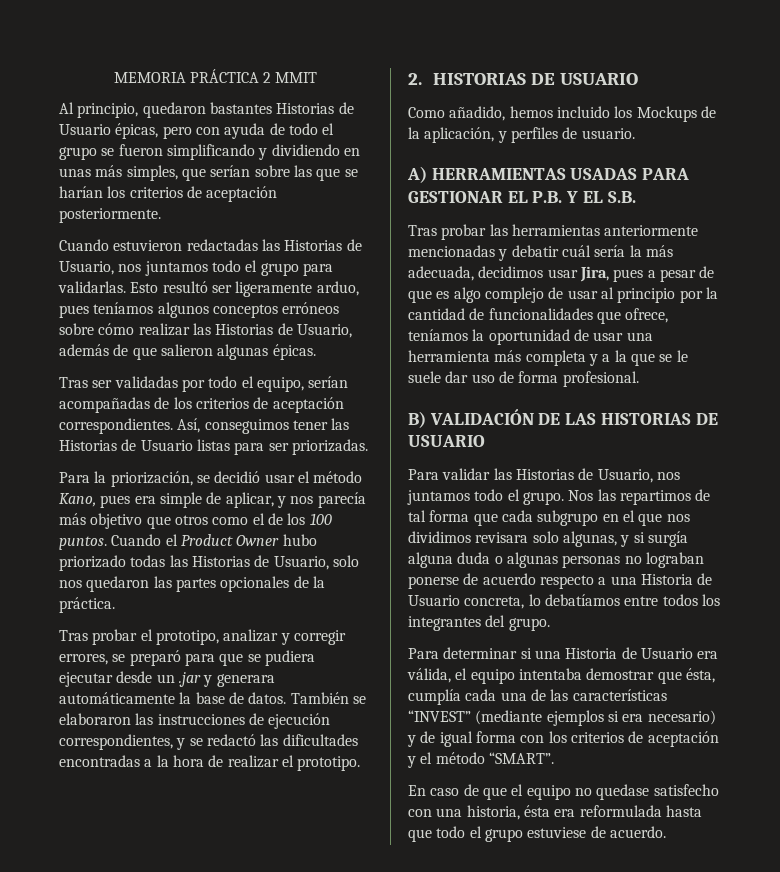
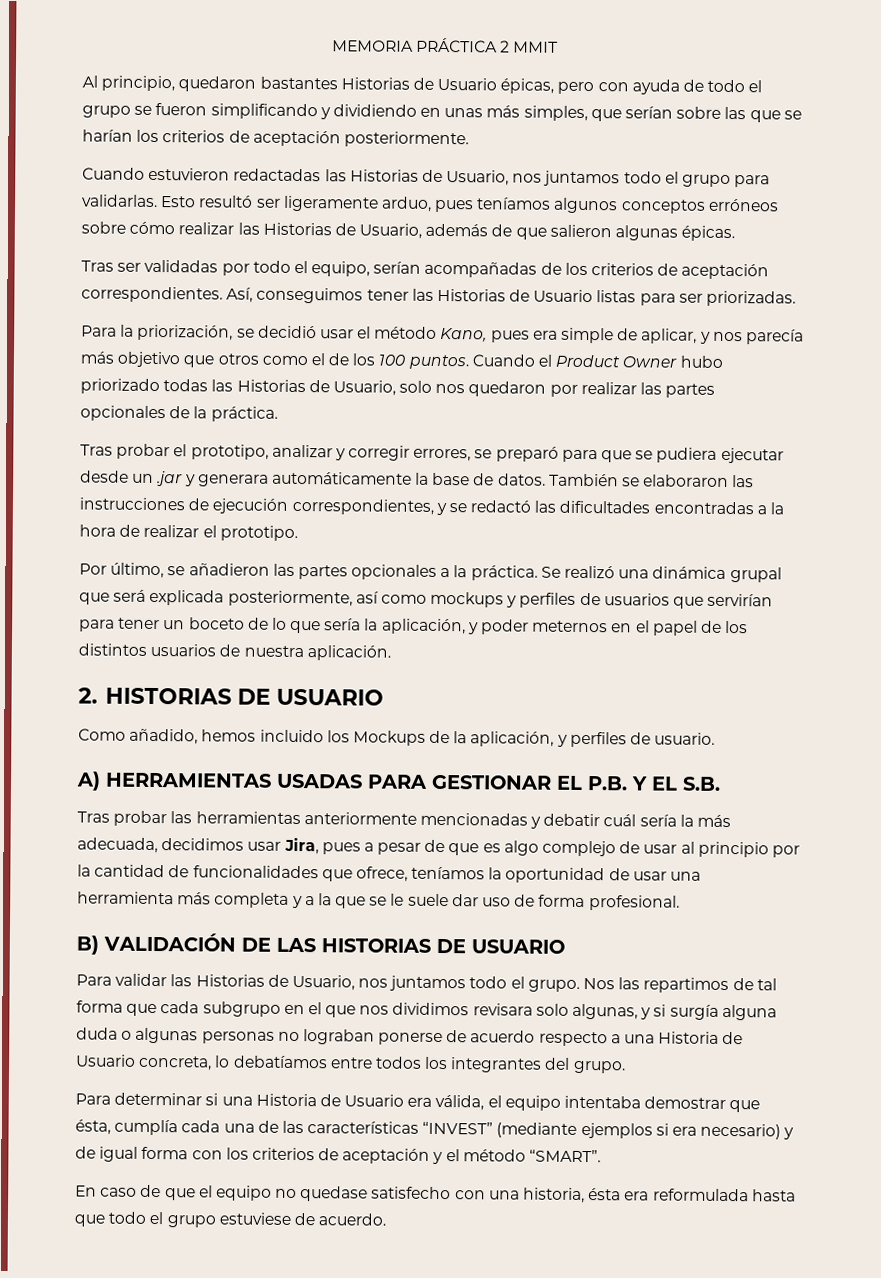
- Cuando el Product Owner hubo priorizado todas las Historias de Usuario, solo nos quedaron las partes opcionales de la práctica.
+ Cuando el Product Owner hubo priorizado todas las Historias de Usuario, solo nos quedaron por realizar las partes opcionales de la práctica.
+ Por último, se añadieron las partes opcionales a la práctica. Se realizó una dinámica grupal que será explicada posteriormente, así como mockups y perfiles de usuarios que servirían para tener un boceto de lo que sería la aplicación, y poder meternos en el papel de los distintos usuarios de nuestra aplicación.

